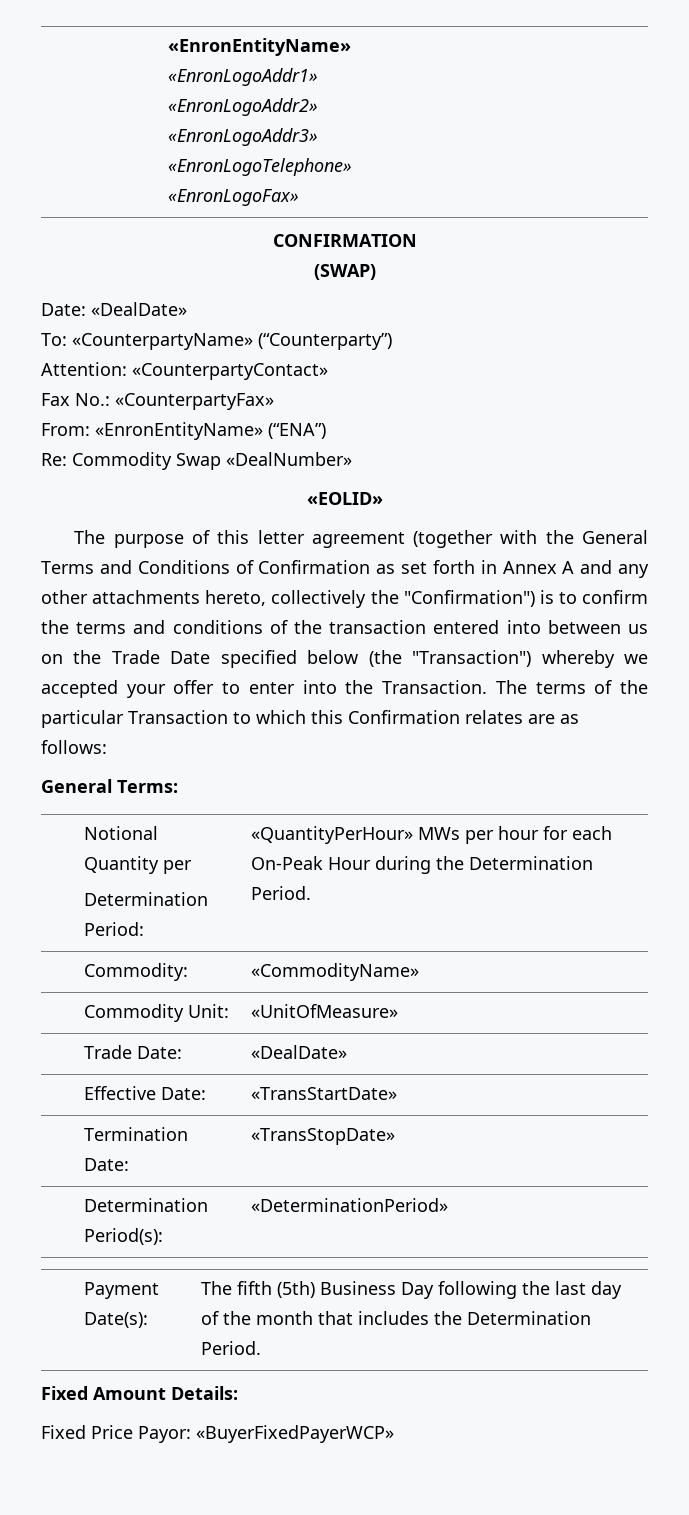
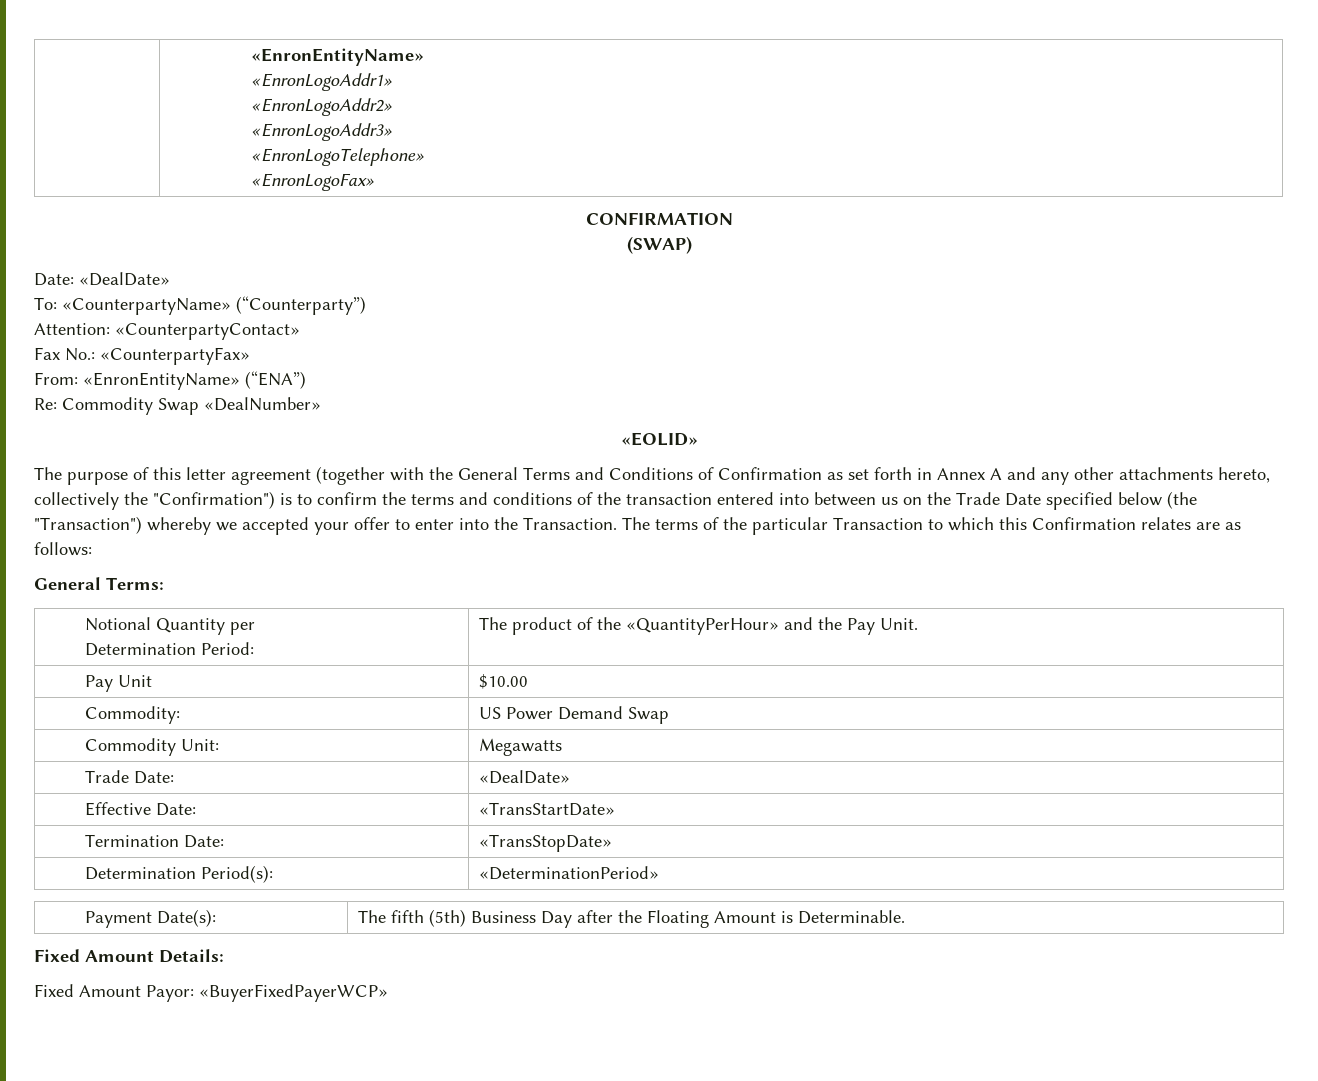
  Notional Quantity per
- Determination Period: | «QuantityPerHour» MWs per hour for each On-Peak Hour during the Determination Period.
- Commodity: | «CommodityName»
+ Determination Period: | The product of the «QuantityPerHour» and the Pay Unit.
+ Pay Unit | $10.00
+ Commodity: | US Power Demand Swap
- Commodity Unit: | «UnitOfMeasure»
+ Commodity Unit: | Megawatts
- Payment Date(s): | The fifth (5th) Business Day following the last day of the month that includes the Determination Period.
+ Payment Date(s): | The fifth (5th) Business Day after the Floating Amount is Determinable.
- Fixed Price Payor: «BuyerFixedPayerWCP»
+ Fixed Amount Payor: «BuyerFixedPayerWCP»

